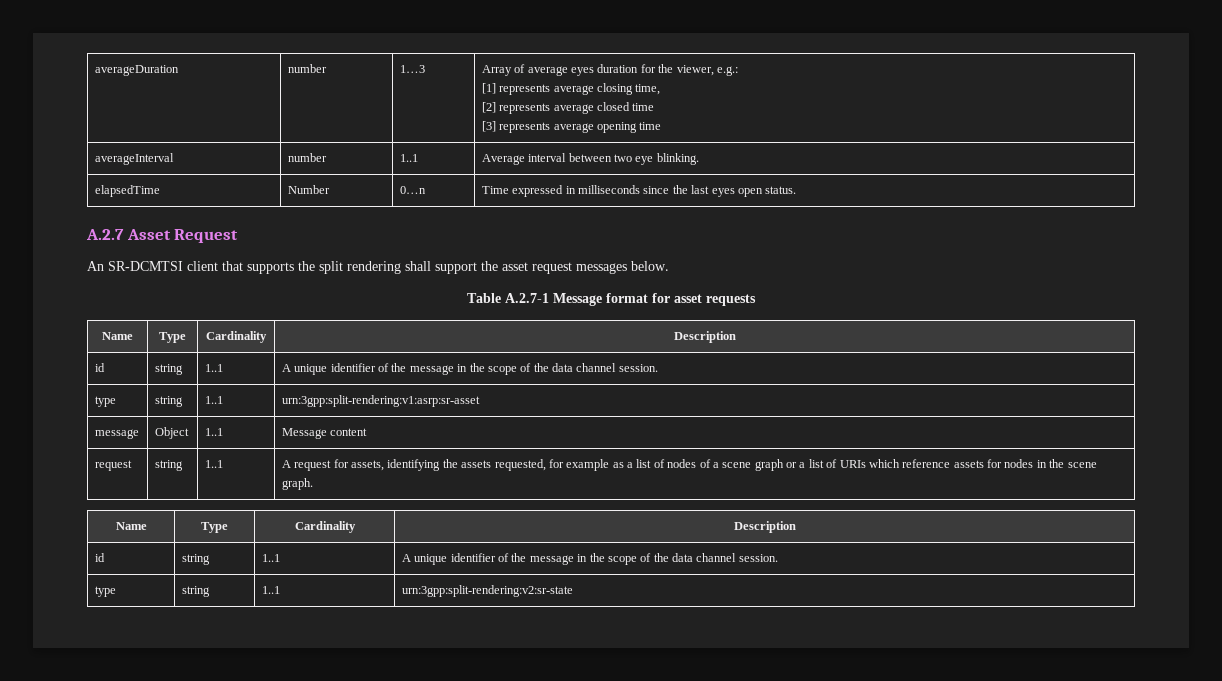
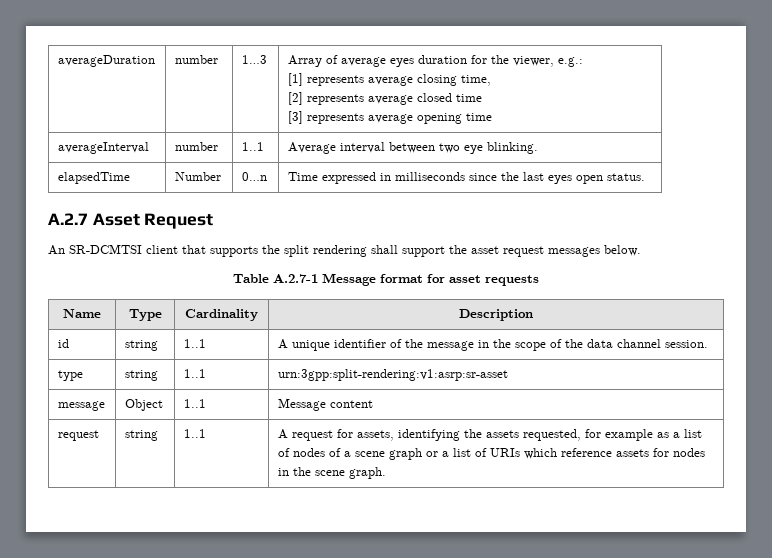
  request | string | 1..1 | A request for assets, identifying the assets requested, for example as a list of nodes of a scene graph or a list of URIs which reference assets for nodes in the scene graph.
- Name | Type | Cardinality | Description
- id | string | 1..1 | A unique identifier of the message in the scope of the data channel session.
- type | string | 1..1 | urn:3gpp:split-rendering:v2:sr-state

